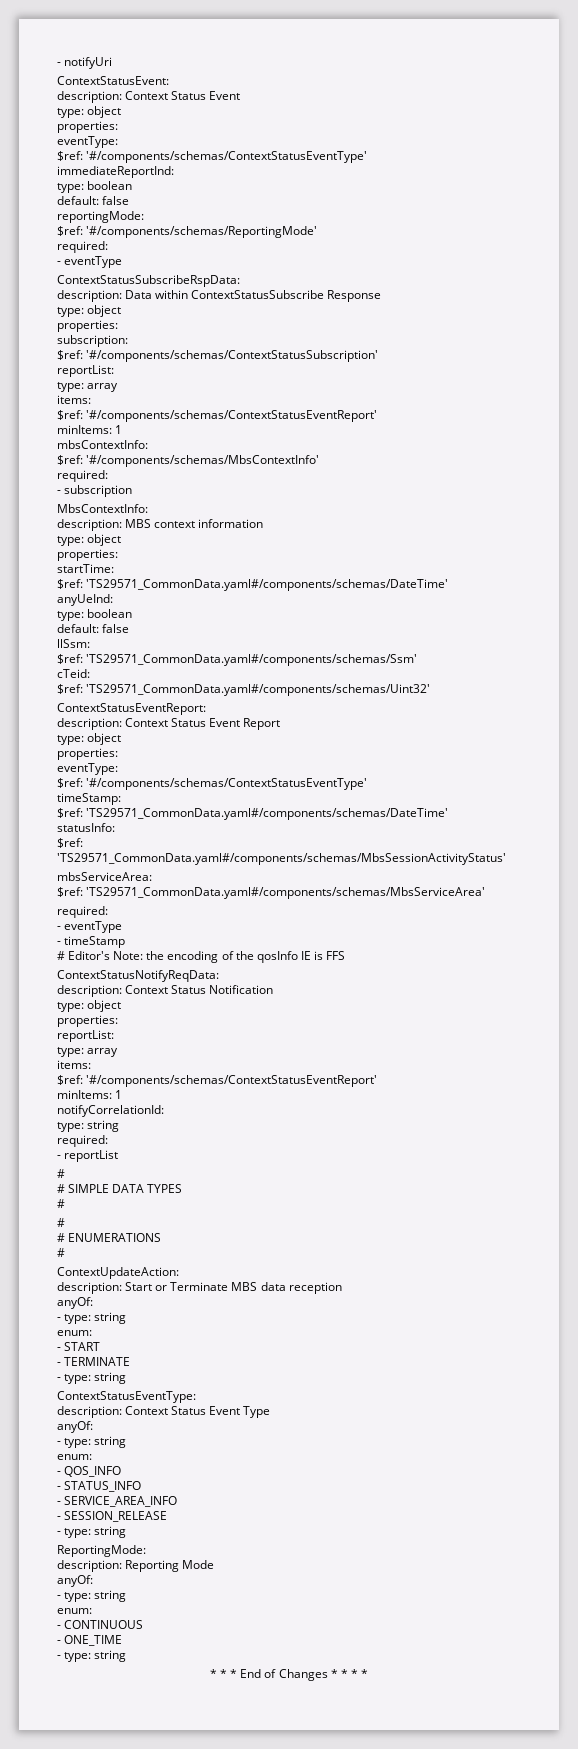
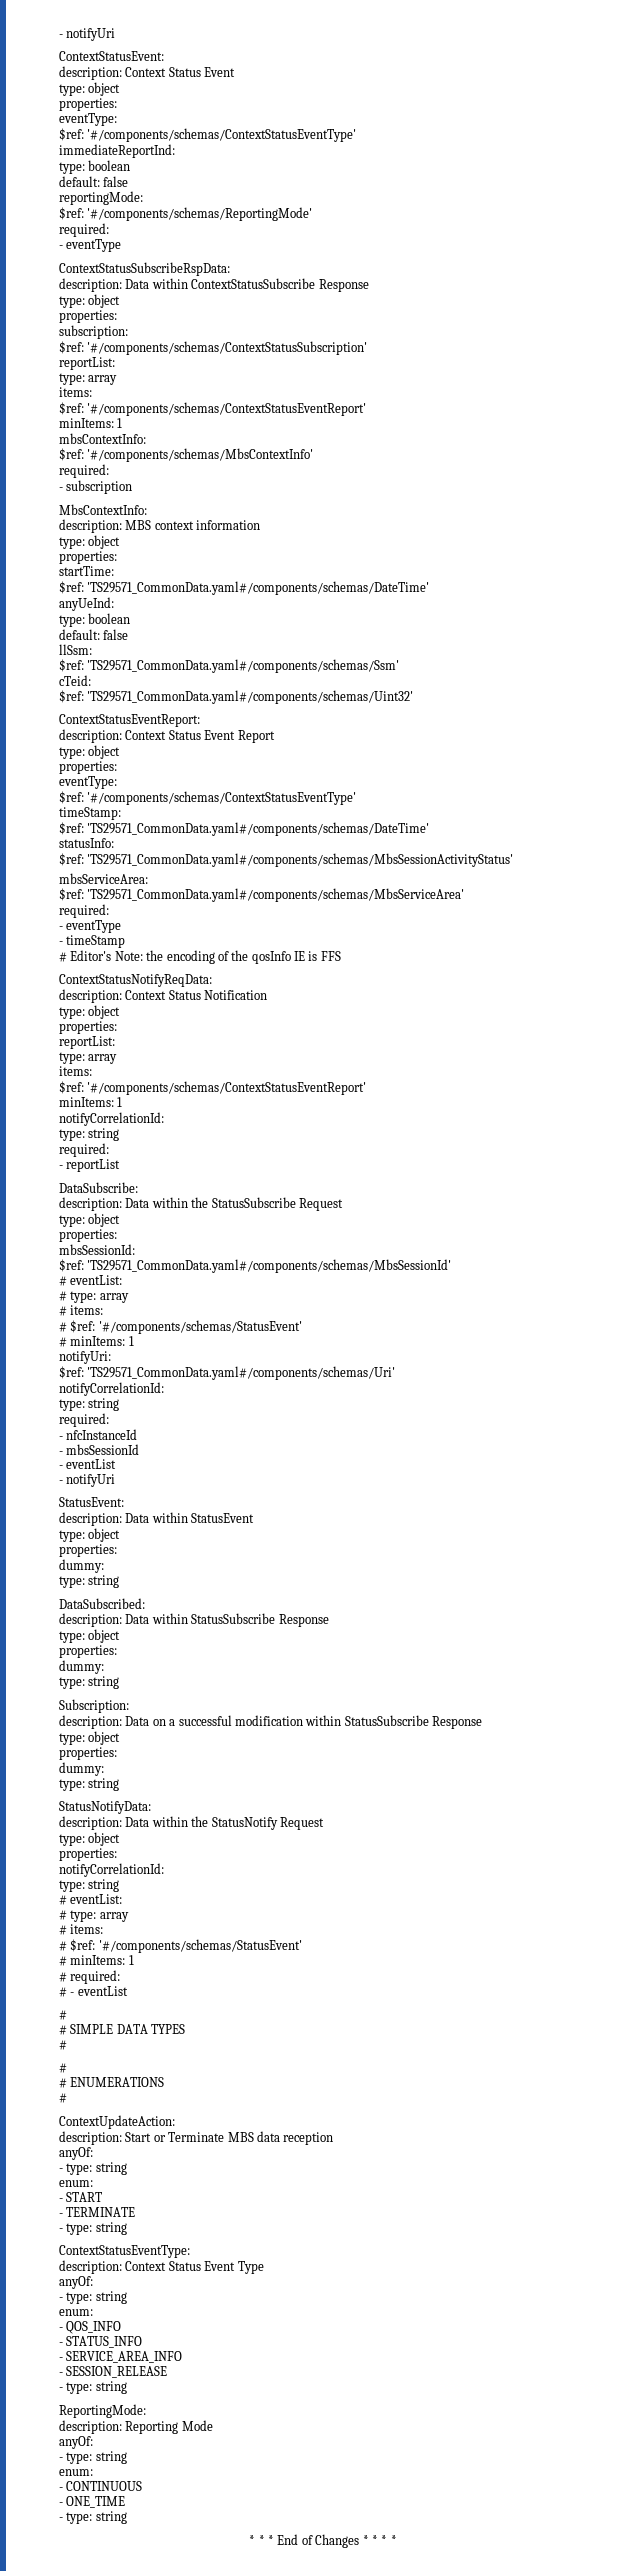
+ DataSubscribe:
+ description: Data within the StatusSubscribe Request
+ type: object
+ properties:
+ mbsSessionId:
+ $ref: 'TS29571_CommonData.yaml#/components/schemas/MbsSessionId'
+ # eventList:
+ # type: array
+ # items:
+ # $ref: '#/components/schemas/StatusEvent'
+ # minItems: 1
+ notifyUri:
+ $ref: 'TS29571_CommonData.yaml#/components/schemas/Uri'
+ notifyCorrelationId:
+ type: string
+ required:
+ - nfcInstanceId
+ - mbsSessionId
+ - eventList
+ - notifyUri
+ StatusEvent:
+ description: Data within StatusEvent
+ type: object
+ properties:
+ dummy:
+ type: string
+ DataSubscribed:
+ description: Data within StatusSubscribe Response
+ type: object
+ properties:
+ dummy:
+ type: string
+ Subscription:
+ description: Data on a successful modification within StatusSubscribe Response
+ type: object
+ properties:
+ dummy:
+ type: string
+ StatusNotifyData:
+ description: Data within the StatusNotify Request
+ type: object
+ properties:
+ notifyCorrelationId:
+ type: string
+ # eventList:
+ # type: array
+ # items:
+ # $ref: '#/components/schemas/StatusEvent'
+ # minItems: 1
+ # required:
+ # - eventList

